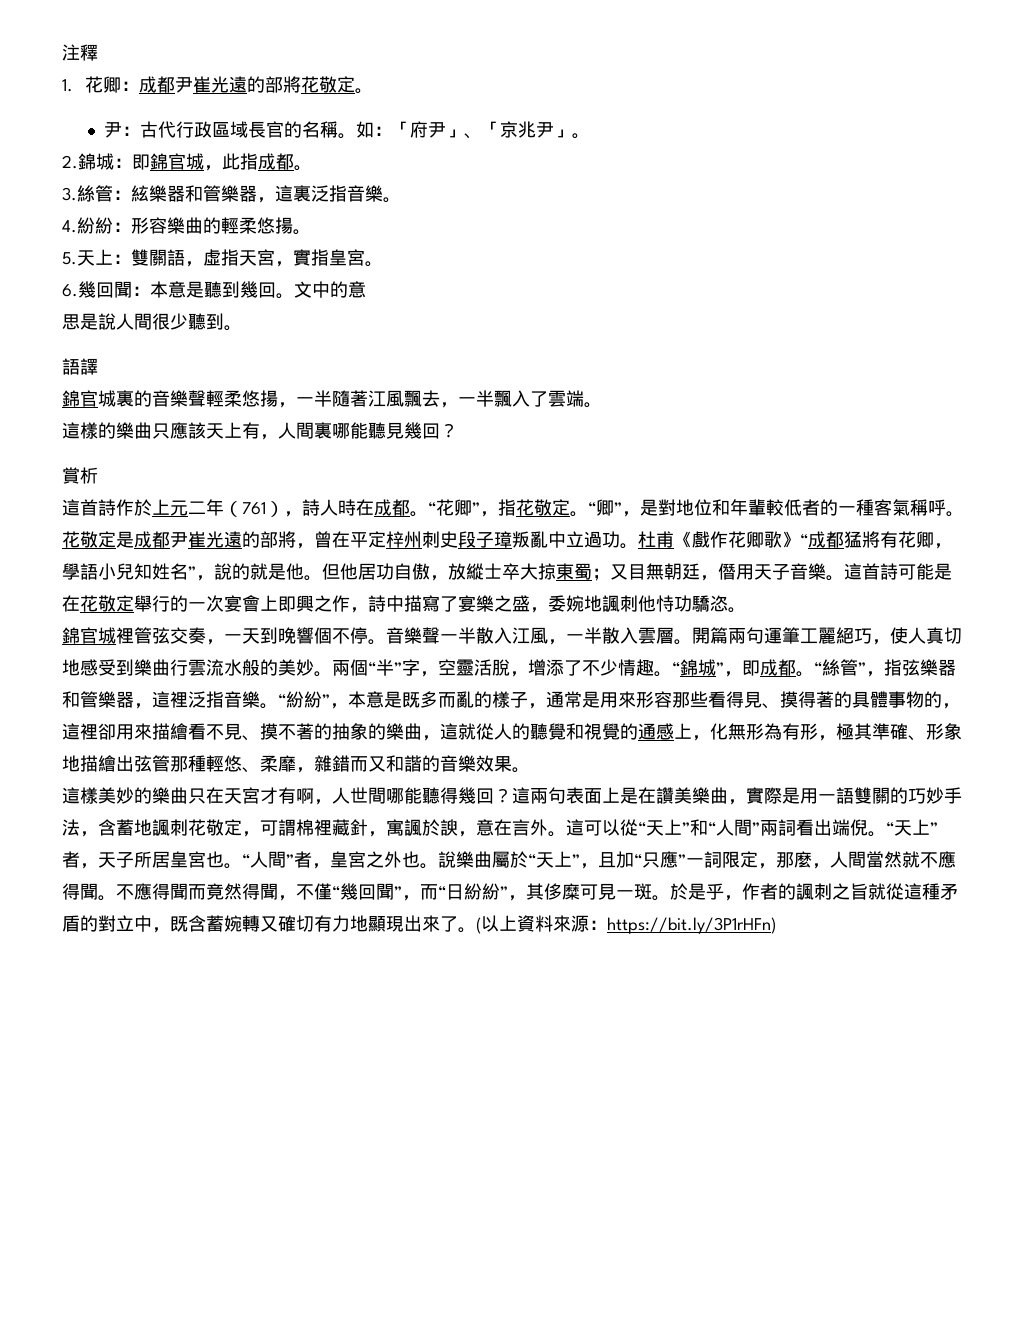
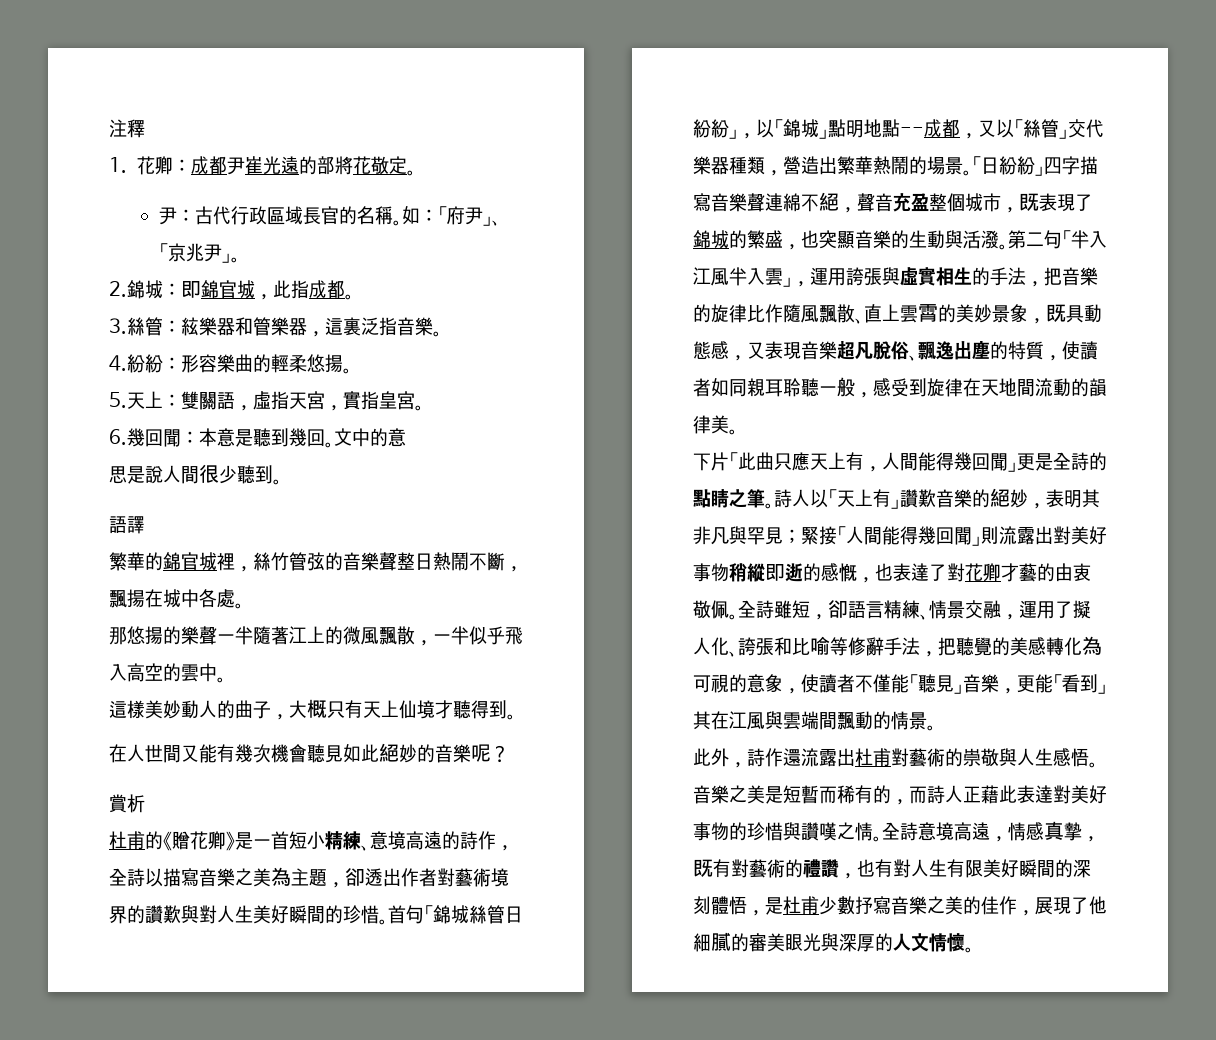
- 錦官城裏的音樂聲輕柔悠揚，一半隨著江風飄去，一半飄入了雲端。
- 這樣的樂曲只應該天上有，人間裏哪能聽見幾回？
+ 繁華的錦官城裡，絲竹管弦的音樂聲整日熱鬧不斷，飄揚在城中各處。
+ 那悠揚的樂聲一半隨著江上的微風飄散，一半似乎飛入高空的雲中。
+ 這樣美妙動人的曲子，大概只有天上仙境才聽得到。
+ 在人世間又能有幾次機會聽見如此絕妙的音樂呢？
  賞析
- 這首詩作於上元二年（761），詩人時在成都。“花卿”，指花敬定。“卿”，是對地位和年輩較低者的一種客氣稱呼。花敬定是成都尹崔光遠的部將，曾在平定梓州刺史段子璋叛亂中立過功。杜甫《戲作花卿歌》“成都猛將有花卿，學語小兒知姓名”，說的就是他。但他居功自傲，放縱士卒大掠東蜀；又目無朝廷，僭用天子音樂。這首詩可能是在花敬定舉行的一次宴會上即興之作，詩中描寫了宴樂之盛，委婉地諷刺他恃功驕恣。
- 錦官城裡管弦交奏，一天到晚響個不停。音樂聲一半散入江風，一半散入雲層。開篇兩句運筆工麗絕巧，使人真切地感受到樂曲行雲流水般的美妙。兩個“半”字，空靈活脫，增添了不少情趣。“錦城”，即成都。“絲管”，指弦樂器和管樂器，這裡泛指音樂。“紛紛”，本意是既多而亂的樣子，通常是用來形容那些看得見、摸得著的具體事物的，這裡卻用來描繪看不見、摸不著的抽象的樂曲，這就從人的聽覺和視覺的通感上，化無形為有形，極其準確、形象地描繪出弦管那種輕悠、柔靡，雜錯而又和諧的音樂效果。
- 這樣美妙的樂曲只在天宮才有啊，人世間哪能聽得幾回？這兩句表面上是在讚美樂曲，實際是用一語雙關的巧妙手法，含蓄地諷刺花敬定，可謂棉裡藏針，寓諷於諛，意在言外。這可以從“天上”和“人間”兩詞看出端倪。“天上”者，天子所居皇宮也。“人間”者，皇宮之外也。說樂曲屬於“天上”，且加“只應”一詞限定，那麼，人間當然就不應得聞。不應得聞而竟然得聞，不僅“幾回聞”，而“日紛紛”，其侈糜可見一斑。於是乎，作者的諷刺之旨就從這種矛盾的對立中，既含蓄婉轉又確切有力地顯現出來了。(以上資料來源：https://bit.ly/3P1rHFn)
+ 杜甫的《贈花卿》是一首短小精練、意境高遠的詩作，全詩以描寫音樂之美為主題，卻透出作者對藝術境界的讚歎與對人生美好瞬間的珍惜。首句「錦城絲管日紛紛」，以「錦城」點明地點--成都，又以「絲管」交代樂器種類，營造出繁華熱鬧的場景。「日紛紛」四字描寫音樂聲連綿不絕，聲音充盈整個城市，既表現了錦城的繁盛，也突顯音樂的生動與活潑。第二句「半入江風半入雲」，運用誇張與虛實相生的手法，把音樂的旋律比作隨風飄散、直上雲霄的美妙景象，既具動態感，又表現音樂超凡脫俗、飄逸出塵的特質，使讀者如同親耳聆聽一般，感受到旋律在天地間流動的韻律美。
+ 下片「此曲只應天上有，人間能得幾回聞」更是全詩的點睛之筆。詩人以「天上有」讚歎音樂的絕妙，表明其非凡與罕見；緊接「人間能得幾回聞」則流露出對美好事物稍縱即逝的感慨，也表達了對花卿才藝的由衷敬佩。全詩雖短，卻語言精練、情景交融，運用了擬人化、誇張和比喻等修辭手法，把聽覺的美感轉化為可視的意象，使讀者不僅能「聽見」音樂，更能「看到」其在江風與雲端間飄動的情景。
+ 此外，詩作還流露出杜甫對藝術的崇敬與人生感悟。音樂之美是短暫而稀有的，而詩人正藉此表達對美好事物的珍惜與讚嘆之情。全詩意境高遠，情感真摯，既有對藝術的禮讚，也有對人生有限美好瞬間的深刻體悟，是杜甫少數抒寫音樂之美的佳作，展現了他細膩的審美眼光與深厚的人文情懷。

